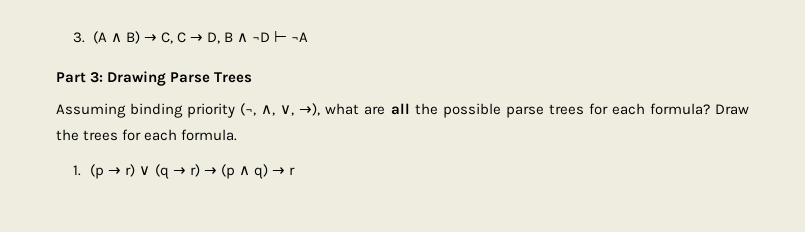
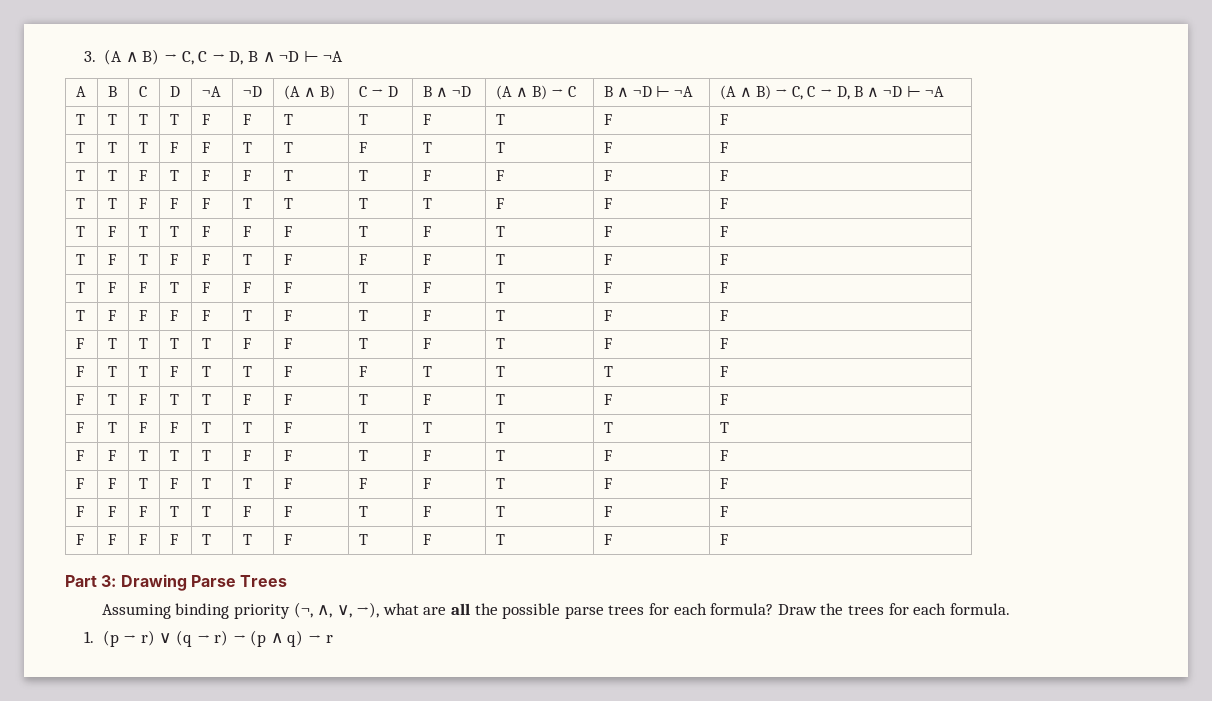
+ A | B | C | D | ¬A | ¬D | (A ∧ B) | C → D | B ∧ ¬D | (A ∧ B) → C | B ∧ ¬D ⊢ ¬A | (A ∧ B) → C, C → D, B ∧ ¬D ⊢ ¬A
+ T | T | T | T | F | F | T | T | F | T | F | F
+ T | T | T | F | F | T | T | F | T | T | F | F
+ T | T | F | T | F | F | T | T | F | F | F | F
+ T | T | F | F | F | T | T | T | T | F | F | F
+ T | F | T | T | F | F | F | T | F | T | F | F
+ T | F | T | F | F | T | F | F | F | T | F | F
+ T | F | F | T | F | F | F | T | F | T | F | F
+ T | F | F | F | F | T | F | T | F | T | F | F
+ F | T | T | T | T | F | F | T | F | T | F | F
+ F | T | T | F | T | T | F | F | T | T | T | F
+ F | T | F | T | T | F | F | T | F | T | F | F
+ F | T | F | F | T | T | F | T | T | T | T | T
+ F | F | T | T | T | F | F | T | F | T | F | F
+ F | F | T | F | T | T | F | F | F | T | F | F
+ F | F | F | T | T | F | F | T | F | T | F | F
+ F | F | F | F | T | T | F | T | F | T | F | F

